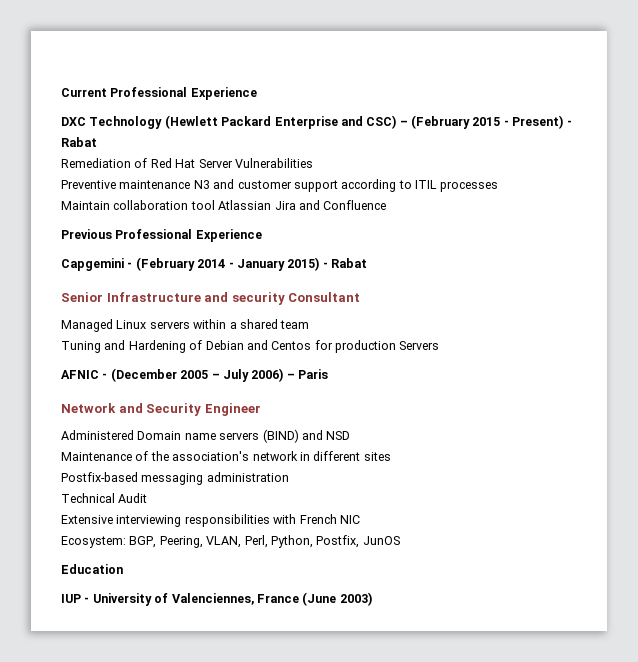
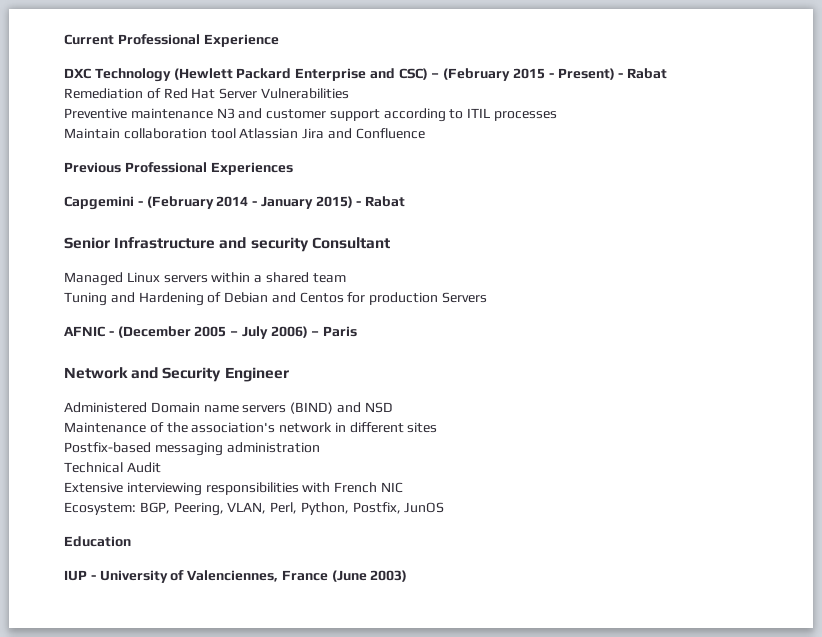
- Previous Professional Experience
+ Previous Professional Experiences

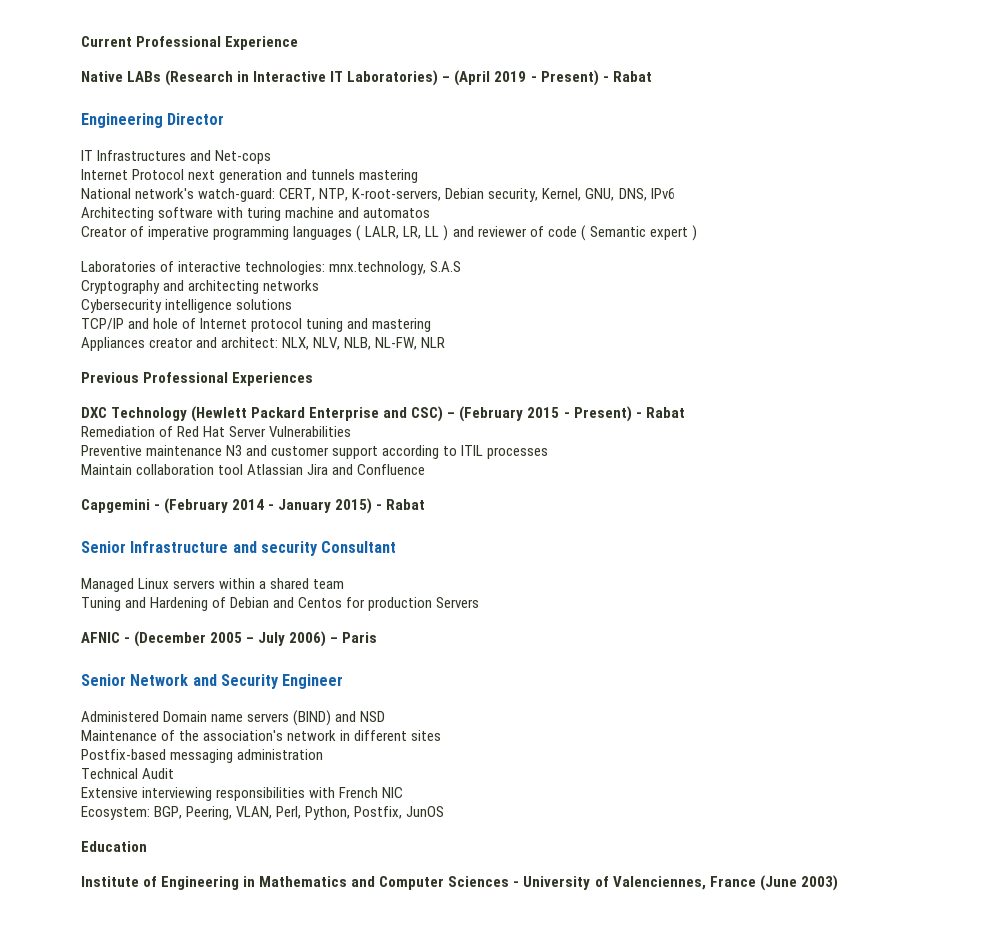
+ Native LABs (Research in Interactive IT Laboratories) – (April 2019 - Present) - Rabat
+ Engineering Director
+ IT Infrastructures and Net-cops
+ Internet Protocol next generation and tunnels mastering
+ National network's watch-guard: CERT, NTP, K-root-servers, Debian security, Kernel, GNU, DNS, IPv6
+ Architecting software with turing machine and automatos
+ Creator of imperative programming languages ( LALR, LR, LL ) and reviewer of code ( Semantic expert )
+ Laboratories of interactive technologies: mnx.technology, S.A.S
+ Cryptography and architecting networks
+ Cybersecurity intelligence solutions
+ TCP/IP and hole of Internet protocol tuning and mastering
+ Appliances creator and architect: NLX, NLV, NLB, NL-FW, NLR
+ Previous Professional Experiences
- Previous Professional Experiences
- Network and Security Engineer
+ Senior Network and Security Engineer
- IUP - University of Valenciennes, France (June 2003)
+ Institute of Engineering in Mathematics and Computer Sciences - University of Valenciennes, France (June 2003)

